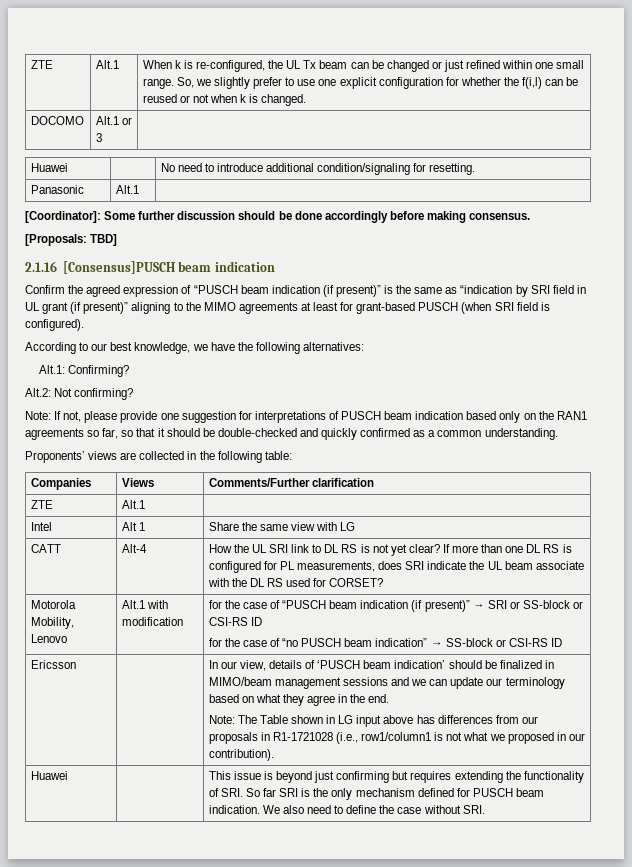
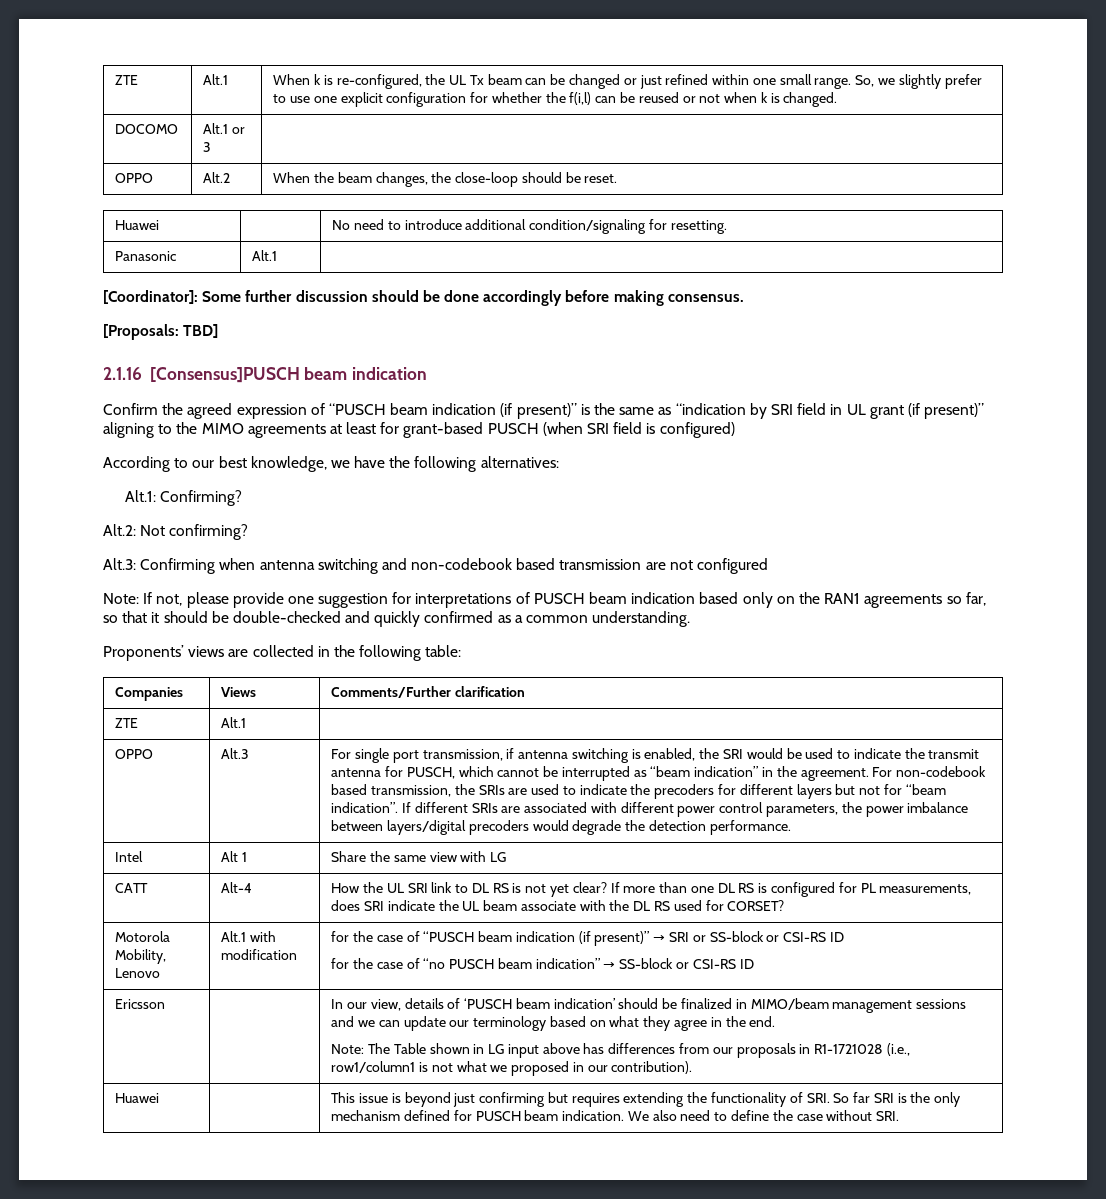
+ OPPO | Alt.2 | When the beam changes, the close-loop should be reset.
- Confirm the agreed expression of “PUSCH beam indication (if present)” is the same as “indication by SRI field in UL grant (if present)” aligning to the MIMO agreements at least for grant-based PUSCH (when SRI field is configured).
+ Confirm the agreed expression of “PUSCH beam indication (if present)” is the same as “indication by SRI field in UL grant (if present)” aligning to the MIMO agreements at least for grant-based PUSCH (when SRI field is configured)
+ Alt.3: Confirming when antenna switching and non-codebook based transmission are not configured
+ OPPO | Alt.3 | For single port transmission, if antenna switching is enabled, the SRI would be used to indicate the transmit antenna for PUSCH, which cannot be interrupted as “beam indication” in the agreement. For non-codebook based transmission, the SRIs are used to indicate the precoders for different layers but not for “beam indication”. If different SRIs are associated with different power control parameters, the power imbalance between layers/digital precoders would degrade the detection performance.

